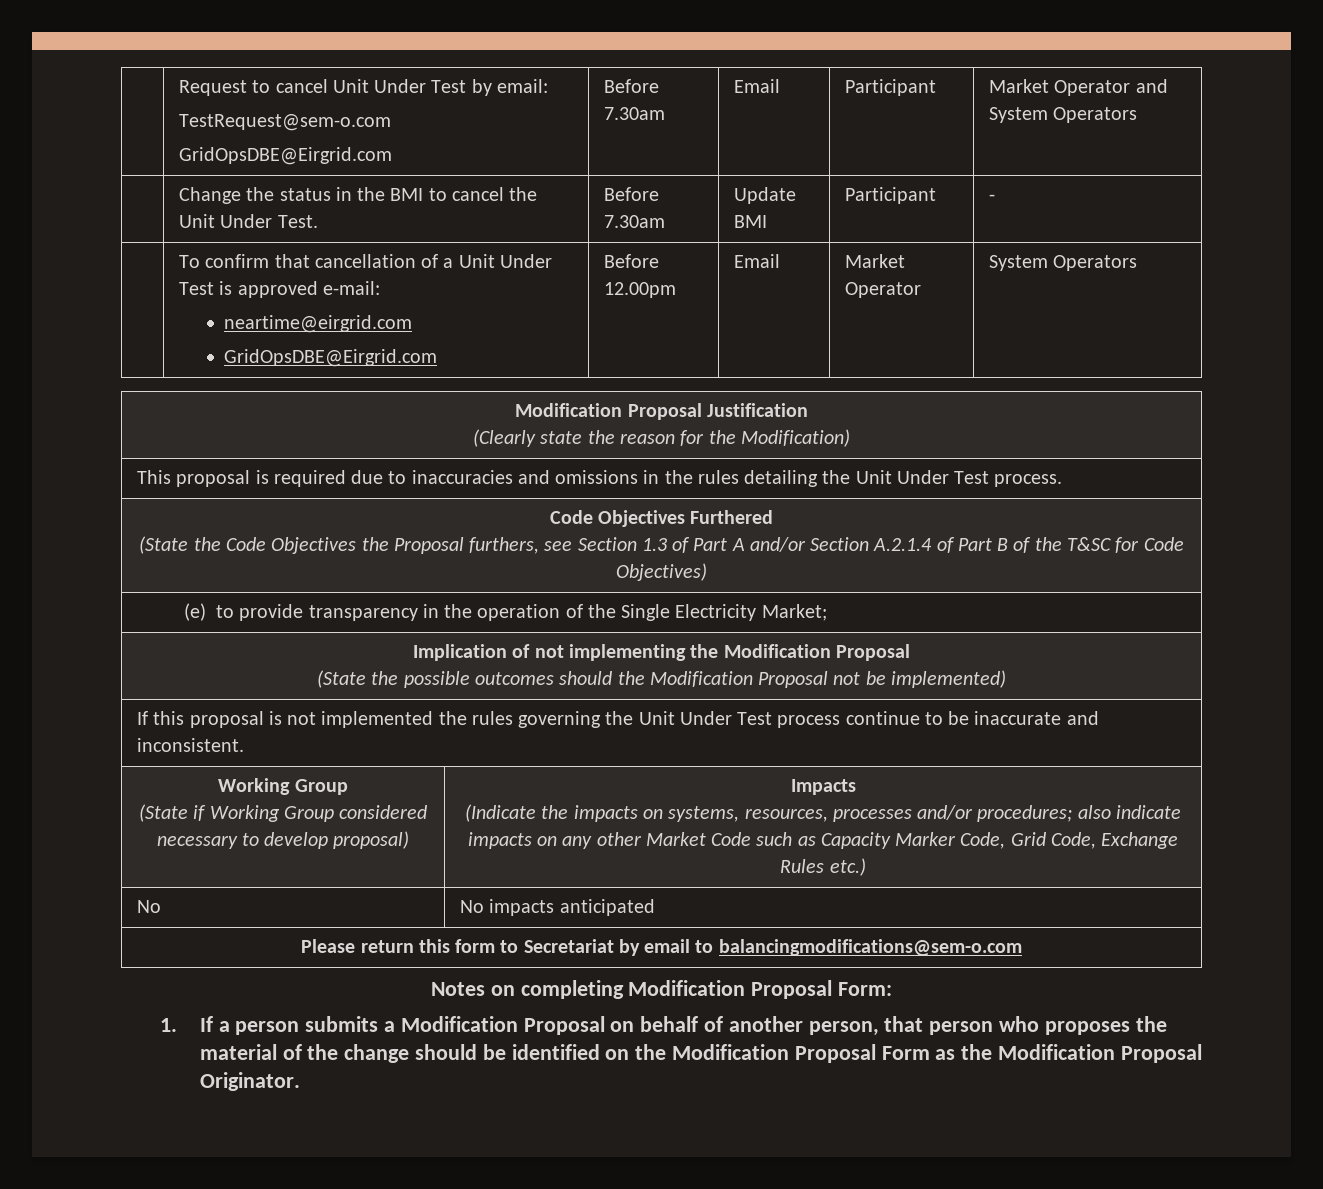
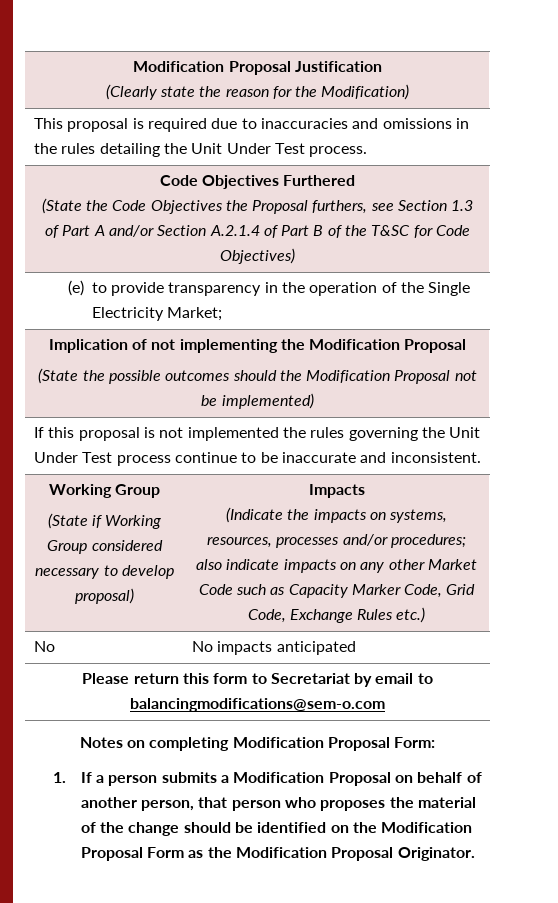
- | Request to cancel Unit Under Test by email:
- TestRequest@sem-o.com
- GridOpsDBE@Eirgrid.com | Before 7.30am | Email | Participant | Market Operator and System Operators
- | Change the status in the BMI to cancel the Unit Under Test. | Before 7.30am | Update BMI | Participant | -
- | To confirm that cancellation of a Unit Under Test is approved e-mail:
- neartime@eirgrid.com
- GridOpsDBE@Eirgrid.com | Before 12.00pm | Email | Market Operator | System Operators

